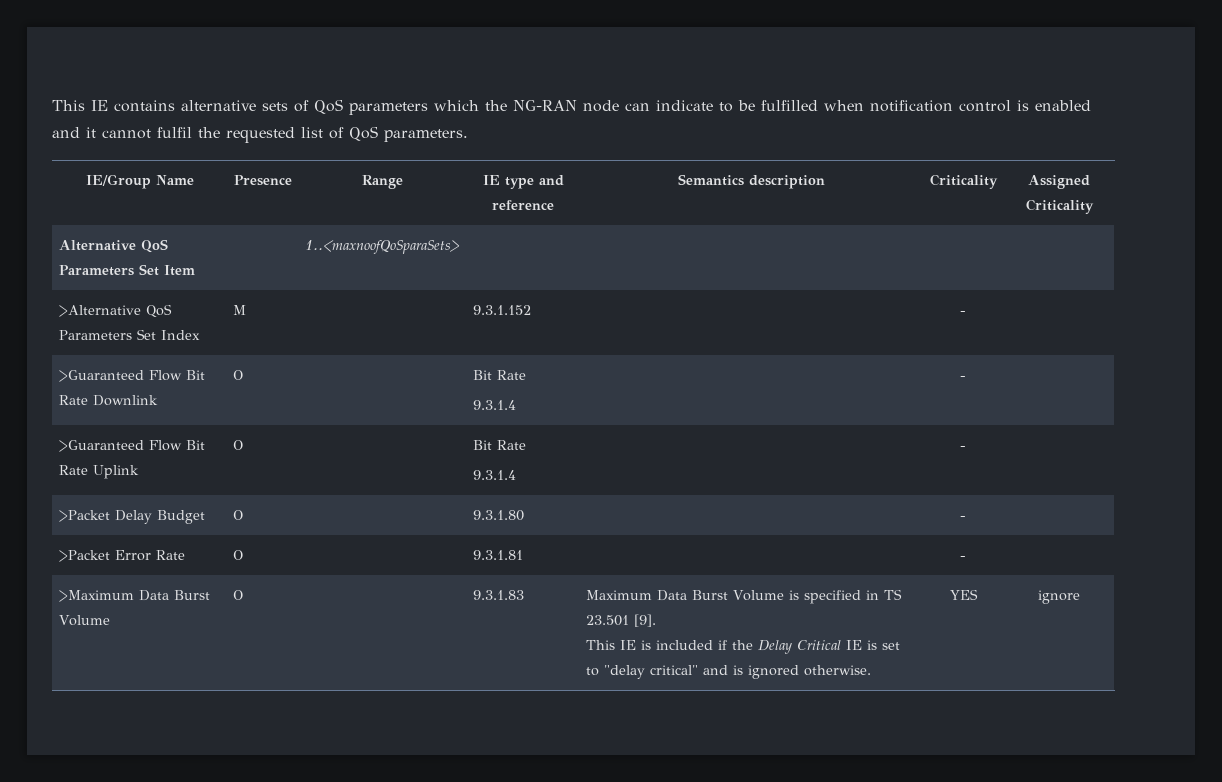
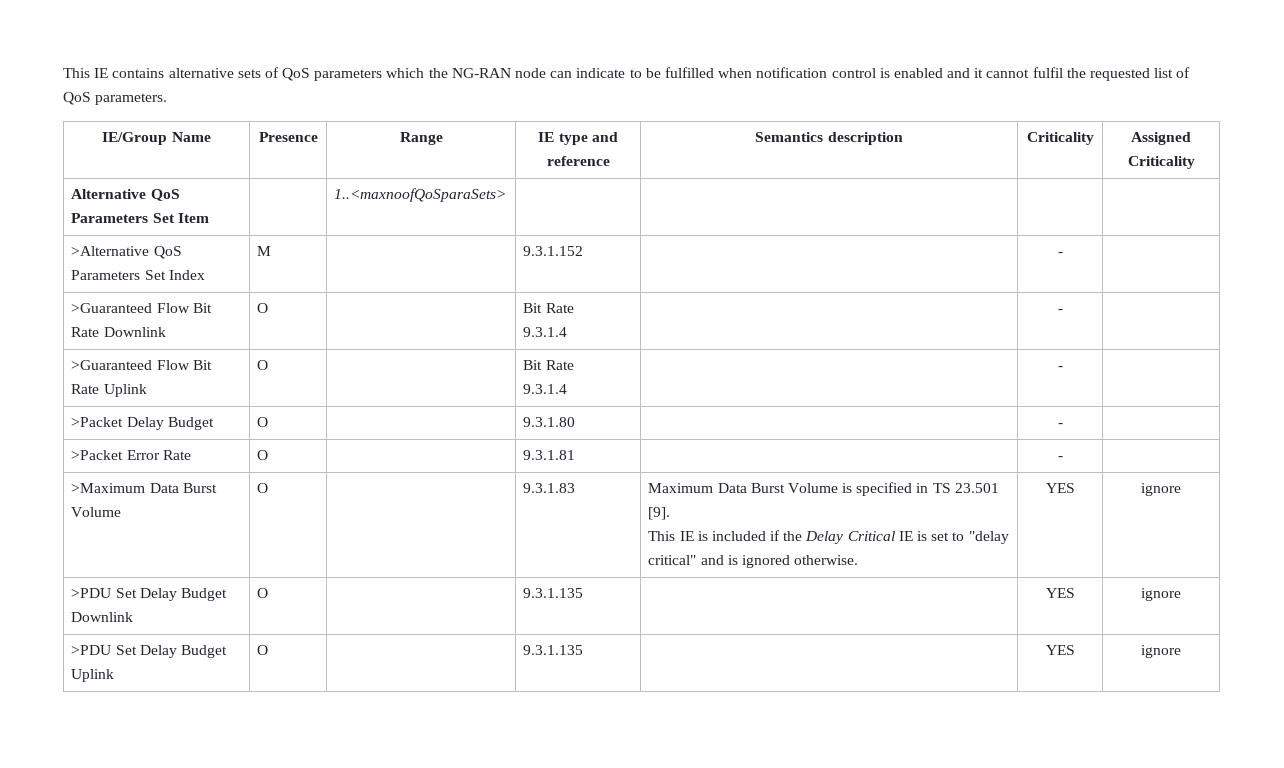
+ >PDU Set Delay Budget Downlink | O | | 9.3.1.135 | | YES | ignore
+ >PDU Set Delay Budget Uplink | O | | 9.3.1.135 | | YES | ignore

